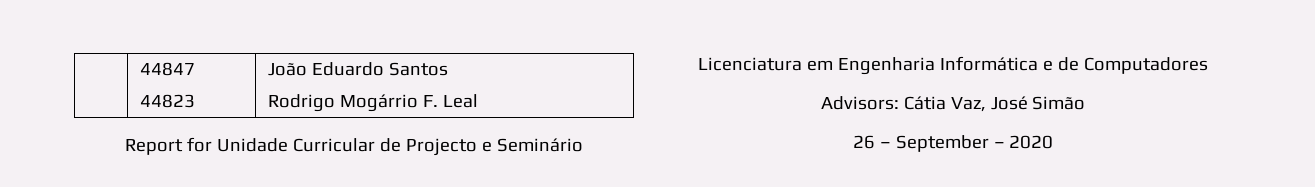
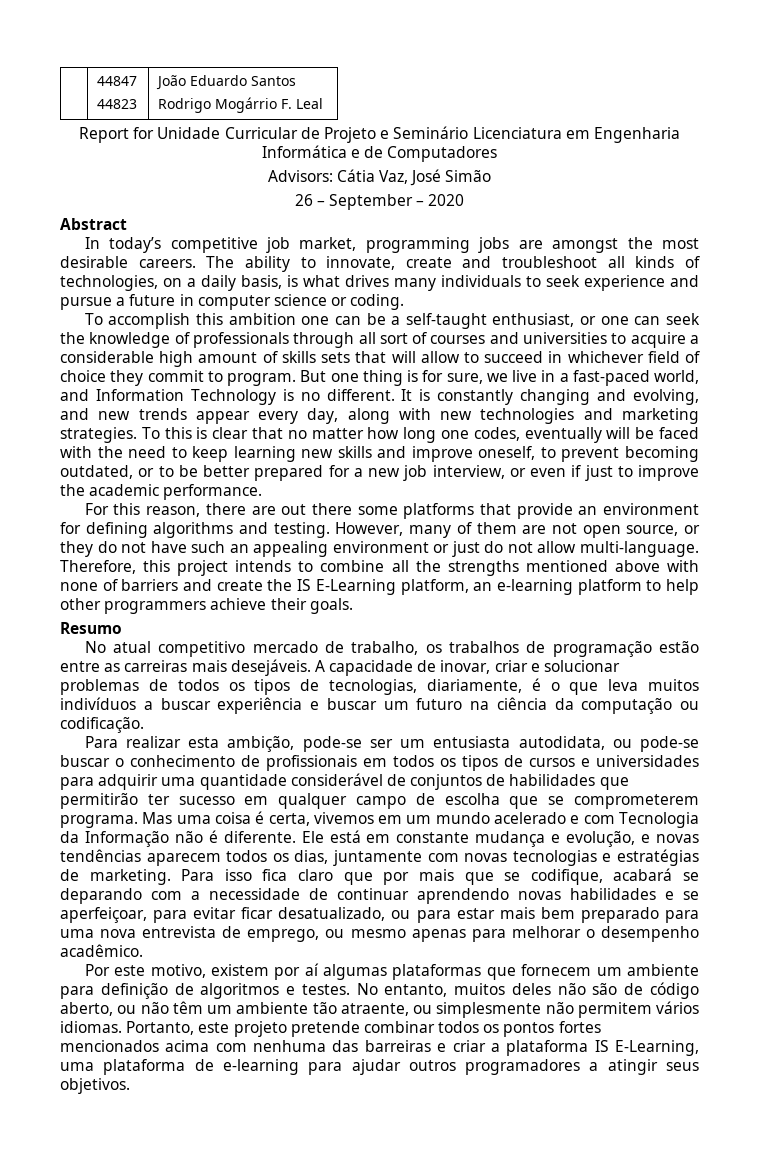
- Report for Unidade Curricular de Projecto e Seminário Licenciatura em Engenharia Informática e de Computadores
+ Report for Unidade Curricular de Projeto e Seminário Licenciatura em Engenharia Informática e de Computadores
+ Abstract
+ In today’s competitive job market, programming jobs are amongst the most desirable careers. The ability to innovate, create and troubleshoot all kinds of technologies, on a daily basis, is what drives many individuals to seek experience and pursue a future in computer science or coding.
+ To accomplish this ambition one can be a self-taught enthusiast, or one can seek the knowledge of professionals through all sort of courses and universities to acquire a considerable high amount of skills sets that will allow to succeed in whichever field of choice they commit to program. But one thing is for sure, we live in a fast-paced world, and Information Technology is no different. It is constantly changing and evolving, and new trends appear every day, along with new technologies and marketing strategies. To this is clear that no matter how long one codes, eventually will be faced with the need to keep learning new skills and improve oneself, to prevent becoming outdated, or to be better prepared for a new job interview, or even if just to improve the academic performance.
+ For this reason, there are out there some platforms that provide an environment for defining algorithms and testing. However, many of them are not open source, or they do not have such an appealing environment or just do not allow multi-language. Therefore, this project intends to combine all the strengths mentioned above with none of barriers and create the IS E-Learning platform, an e-learning platform to help other programmers achieve their goals.
+ Resumo
+ No atual competitivo mercado de trabalho, os trabalhos de programação estão entre as carreiras mais desejáveis. A capacidade de inovar, criar e solucionar problemas de todos os tipos de tecnologias, diariamente, é o que leva muitos indivíduos a buscar experiência e buscar um futuro na ciência da computação ou codificação.
+ Para realizar esta ambição, pode-se ser um entusiasta autodidata, ou pode-se buscar o conhecimento de profissionais em todos os tipos de cursos e universidades para adquirir uma quantidade considerável de conjuntos de habilidades que permitirão ter sucesso em qualquer campo de escolha que se comprometerem programa. Mas uma coisa é certa, vivemos em um mundo acelerado e com Tecnologia da Informação não é diferente. Ele está em constante mudança e evolução, e novas tendências aparecem todos os dias, juntamente com novas tecnologias e estratégias de marketing. Para isso fica claro que por mais que se codifique, acabará se deparando com a necessidade de continuar aprendendo novas habilidades e se aperfeiçoar, para evitar ficar desatualizado, ou para estar mais bem preparado para uma nova entrevista de emprego, ou mesmo apenas para melhorar o desempenho acadêmico.
+ Por este motivo, existem por aí algumas plataformas que fornecem um ambiente para definição de algoritmos e testes. No entanto, muitos deles não são de código aberto, ou não têm um ambiente tão atraente, ou simplesmente não permitem vários idiomas. Portanto, este projeto pretende combinar todos os pontos fortes mencionados acima com nenhuma das barreiras e criar a plataforma IS E-Learning, uma plataforma de e-learning para ajudar outros programadores a atingir seus objetivos.

